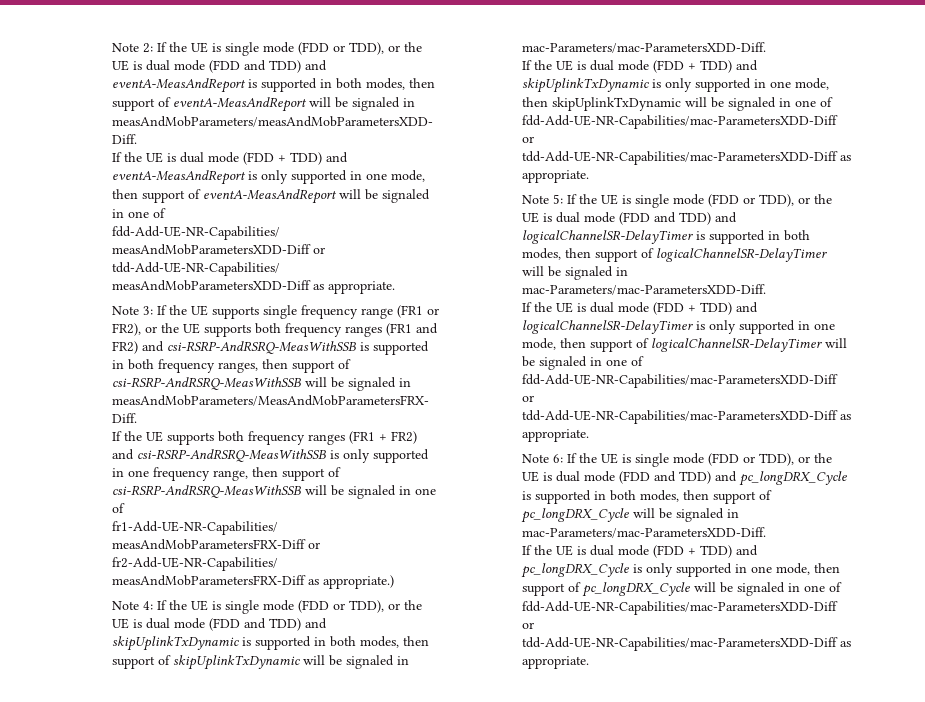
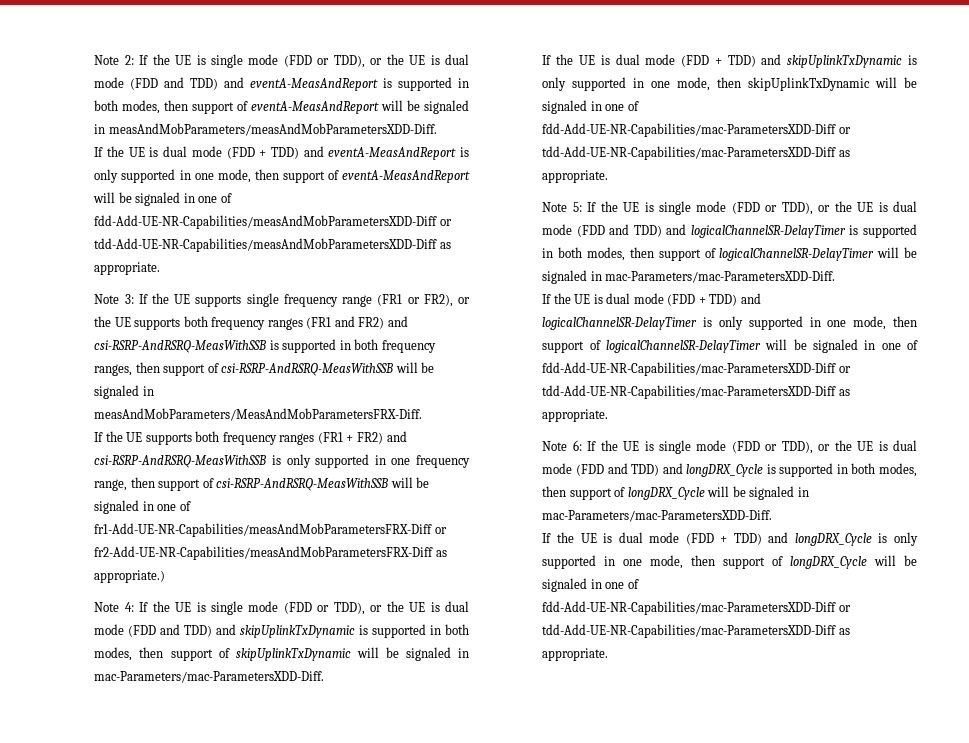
- Note 6: If the UE is single mode (FDD or TDD), or the UE is dual mode (FDD and TDD) and pc_longDRX_Cycle is supported in both modes, then support of pc_longDRX_Cycle will be signaled in mac-Parameters/mac-ParametersXDD-Diff.
+ Note 6: If the UE is single mode (FDD or TDD), or the UE is dual mode (FDD and TDD) and longDRX_Cycle is supported in both modes, then support of longDRX_Cycle will be signaled in mac-Parameters/mac-ParametersXDD-Diff.
- If the UE is dual mode (FDD + TDD) and pc_longDRX_Cycle is only supported in one mode, then support of pc_longDRX_Cycle will be signaled in one of fdd-Add-UE-NR-Capabilities/mac-ParametersXDD-Diff or tdd-Add-UE-NR-Capabilities/mac-ParametersXDD-Diff as appropriate.
+ If the UE is dual mode (FDD + TDD) and longDRX_Cycle is only supported in one mode, then support of longDRX_Cycle will be signaled in one of fdd-Add-UE-NR-Capabilities/mac-ParametersXDD-Diff or tdd-Add-UE-NR-Capabilities/mac-ParametersXDD-Diff as appropriate.

